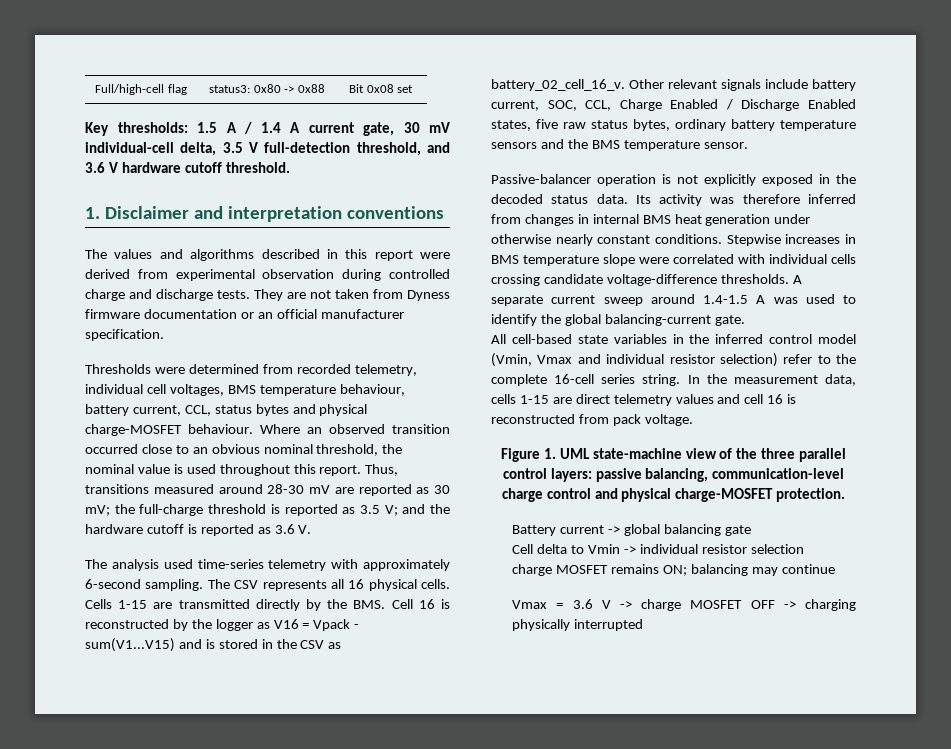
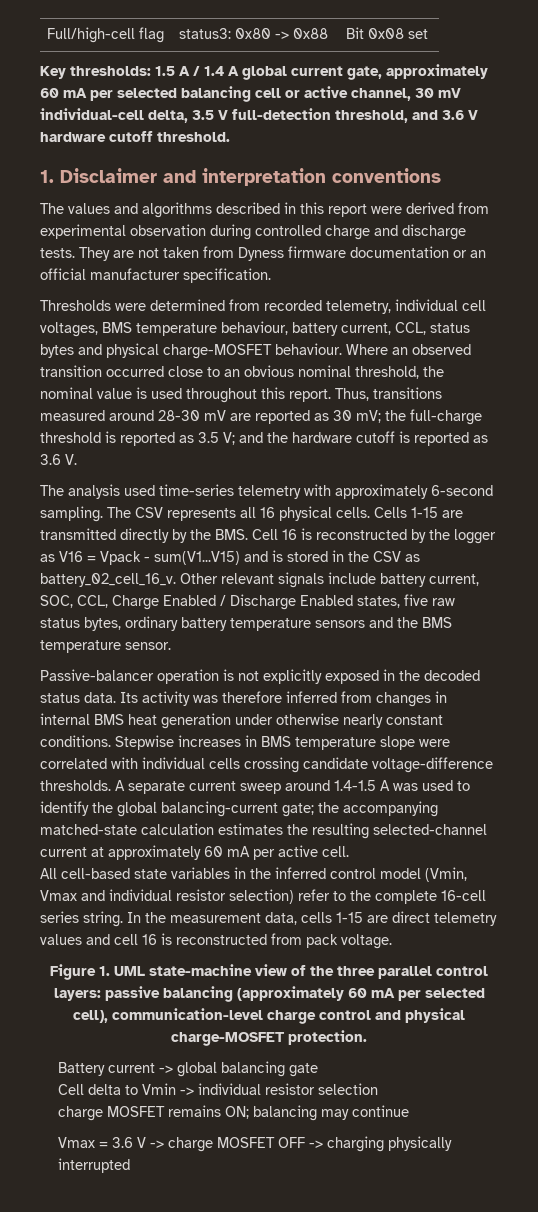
- Key thresholds: 1.5 A / 1.4 A current gate, 30 mV individual-cell delta, 3.5 V full-detection threshold, and 3.6 V hardware cutoff threshold.
+ Key thresholds: 1.5 A / 1.4 A global current gate, approximately 60 mA per selected balancing cell or active channel, 30 mV individual-cell delta, 3.5 V full-detection threshold, and 3.6 V hardware cutoff threshold.
- A separate current sweep around 1.4-1.5 A was used to identify the global balancing-current gate.
+ A separate current sweep around 1.4-1.5 A was used to identify the global balancing-current gate; the accompanying matched-state calculation estimates the resulting selected-channel current at approximately 60 mA per active cell.
- Figure 1. UML state-machine view of the three parallel control layers: passive balancing, communication-level charge control and physical charge-MOSFET protection.
+ Figure 1. UML state-machine view of the three parallel control layers: passive balancing (approximately 60 mA per selected cell), communication-level charge control and physical charge-MOSFET protection.

